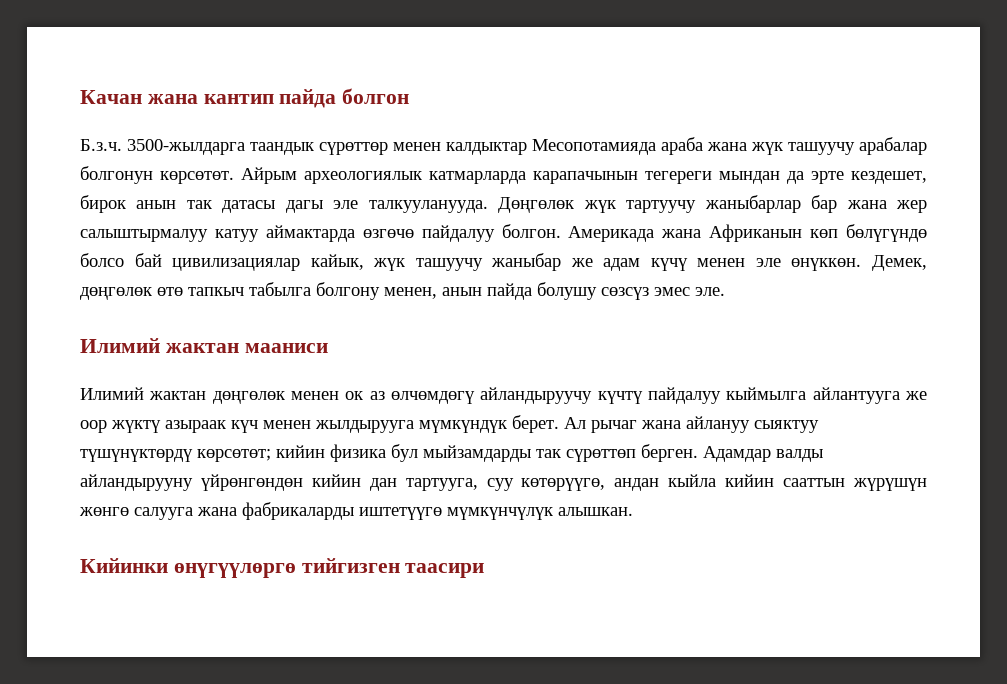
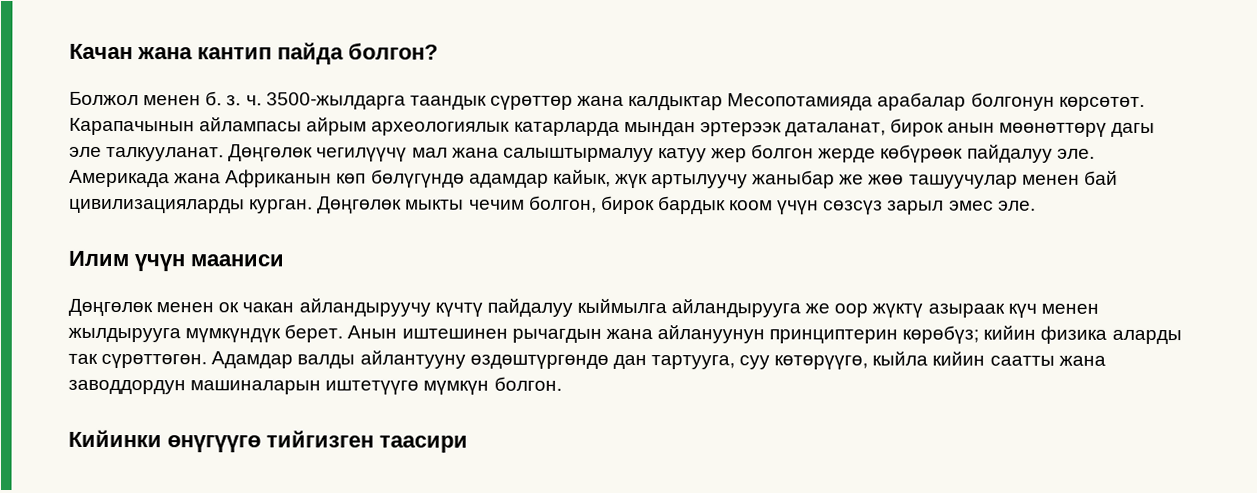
- Качан жана кантип пайда болгон
- Б.з.ч. 3500-жылдарга таандык сүрөттөр менен калдыктар Месопотамияда араба жана жүк ташуучу арабалар болгонун көрсөтөт. Айрым археологиялык катмарларда карапачынын тегереги мындан да эрте кездешет, бирок анын так датасы дагы эле талкууланууда. Дөңгөлөк жүк тартуучу жаныбарлар бар жана жер салыштырмалуу катуу аймактарда өзгөчө пайдалуу болгон.
+ Качан жана кантип пайда болгон?
+ Болжол менен б. з. ч. 3500-жылдарга таандык сүрөттөр жана калдыктар Месопотамияда арабалар болгонун көрсөтөт. Карапачынын айлампасы айрым археологиялык катарларда мындан эртерээк даталанат, бирок анын мөөнөттөрү дагы эле талкууланат. Дөңгөлөк чегилүүчү мал жана салыштырмалуу катуу жер болгон жерде көбүрөөк пайдалуу эле.
- Америкада жана Африканын көп бөлүгүндө болсо бай цивилизациялар кайык, жүк ташуучу жаныбар же адам күчү менен эле өнүккөн. Демек, дөңгөлөк өтө тапкыч табылга болгону менен, анын пайда болушу сөзсүз эмес эле.
+ Америкада жана Африканын көп бөлүгүндө адамдар кайык, жүк артылуучу жаныбар же жөө ташуучулар менен бай цивилизацияларды курган. Дөңгөлөк мыкты чечим болгон, бирок бардык коом үчүн сөзсүз зарыл эмес эле.
- Илимий жактан мааниси
+ Илим үчүн мааниси
- Илимий жактан дөңгөлөк менен ок аз өлчөмдөгү айландыруучу күчтү пайдалуу кыймылга айлантууга же оор жүктү азыраак күч менен жылдырууга мүмкүндүк берет.
+ Дөңгөлөк менен ок чакан айландыруучу күчтү пайдалуу кыймылга айландырууга же оор жүктү азыраак күч менен жылдырууга мүмкүндүк берет.
- Ал рычаг жана айлануу сыяктуу түшүнүктөрдү көрсөтөт; кийин физика бул мыйзамдарды так сүрөттөп берген. Адамдар валды айландырууну үйрөнгөндөн кийин дан тартууга, суу көтөрүүгө, андан кыйла кийин сааттын жүрүшүн жөнгө салууга жана фабрикаларды иштетүүгө мүмкүнчүлүк алышкан.
+ Анын иштешинен рычагдын жана айлануунун принциптерин көрөбүз; кийин физика аларды так сүрөттөгөн. Адамдар валды айлантууну өздөштүргөндө дан тартууга, суу көтөрүүгө, кыйла кийин саатты жана заводдордун машиналарын иштетүүгө мүмкүн болгон.
- Кийинки өнүгүүлөргө тийгизген таасири
+ Кийинки өнүгүүгө тийгизген таасири

